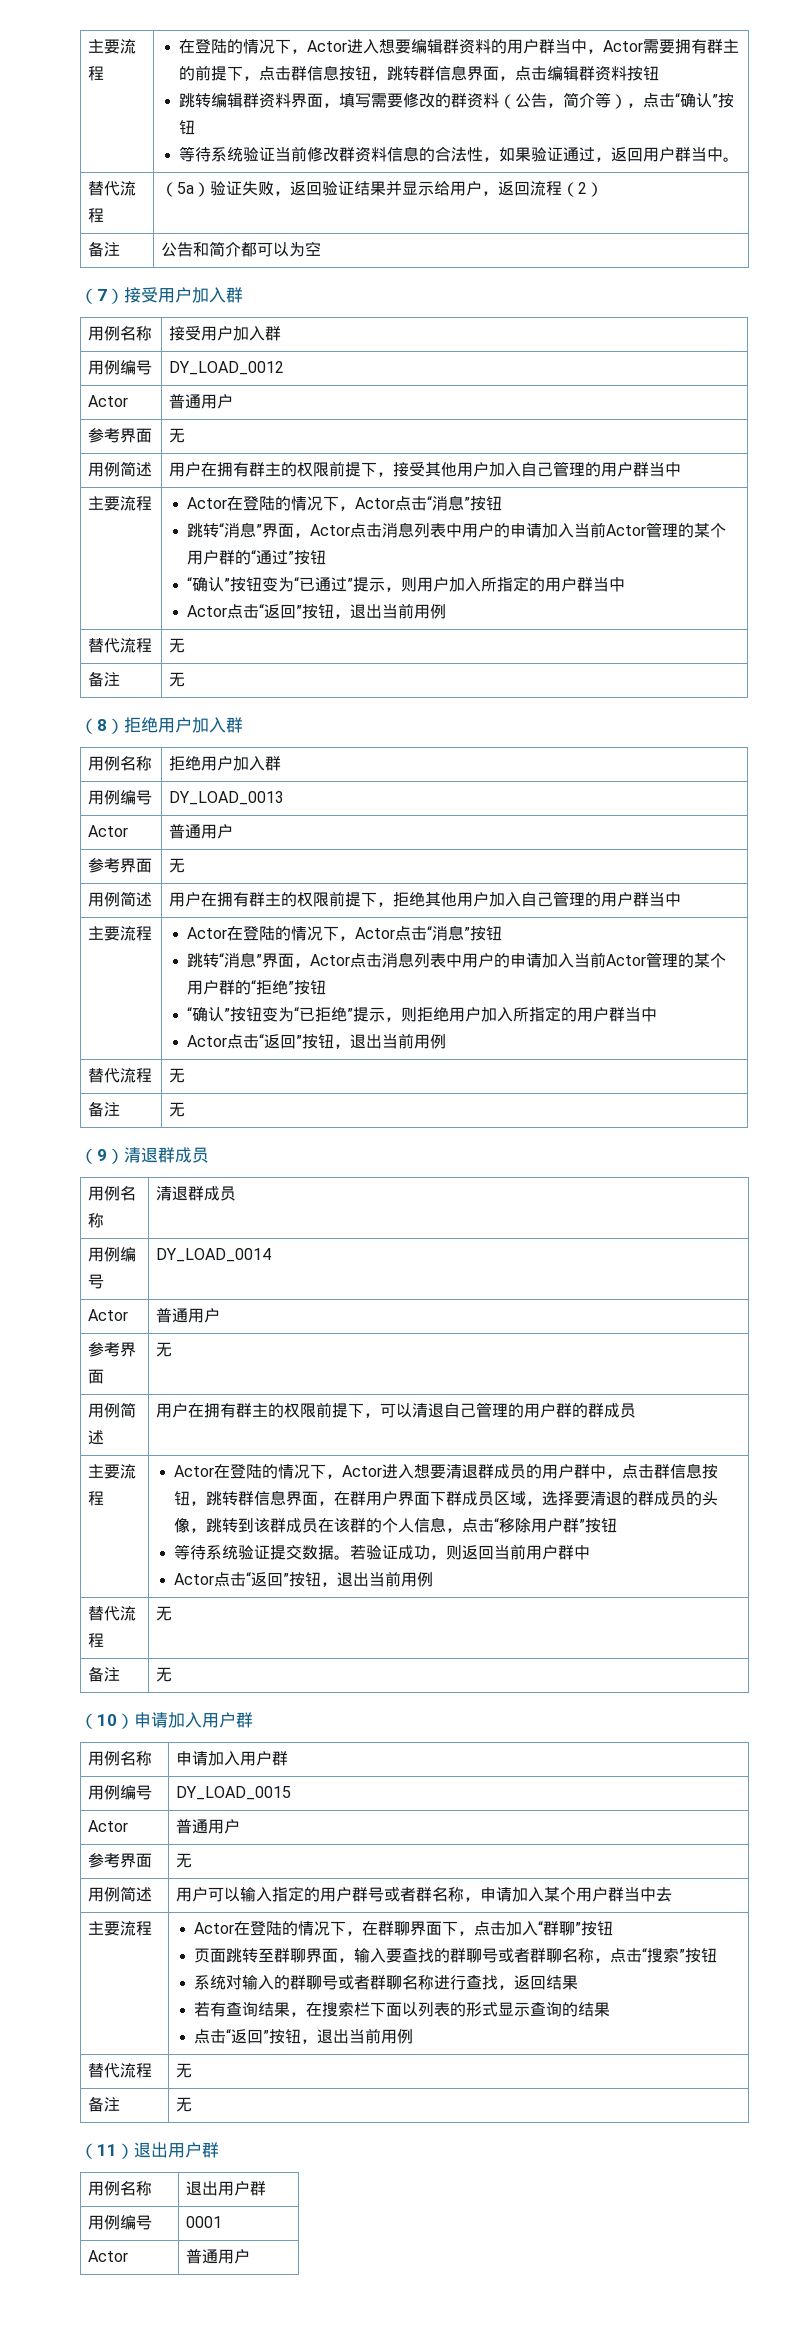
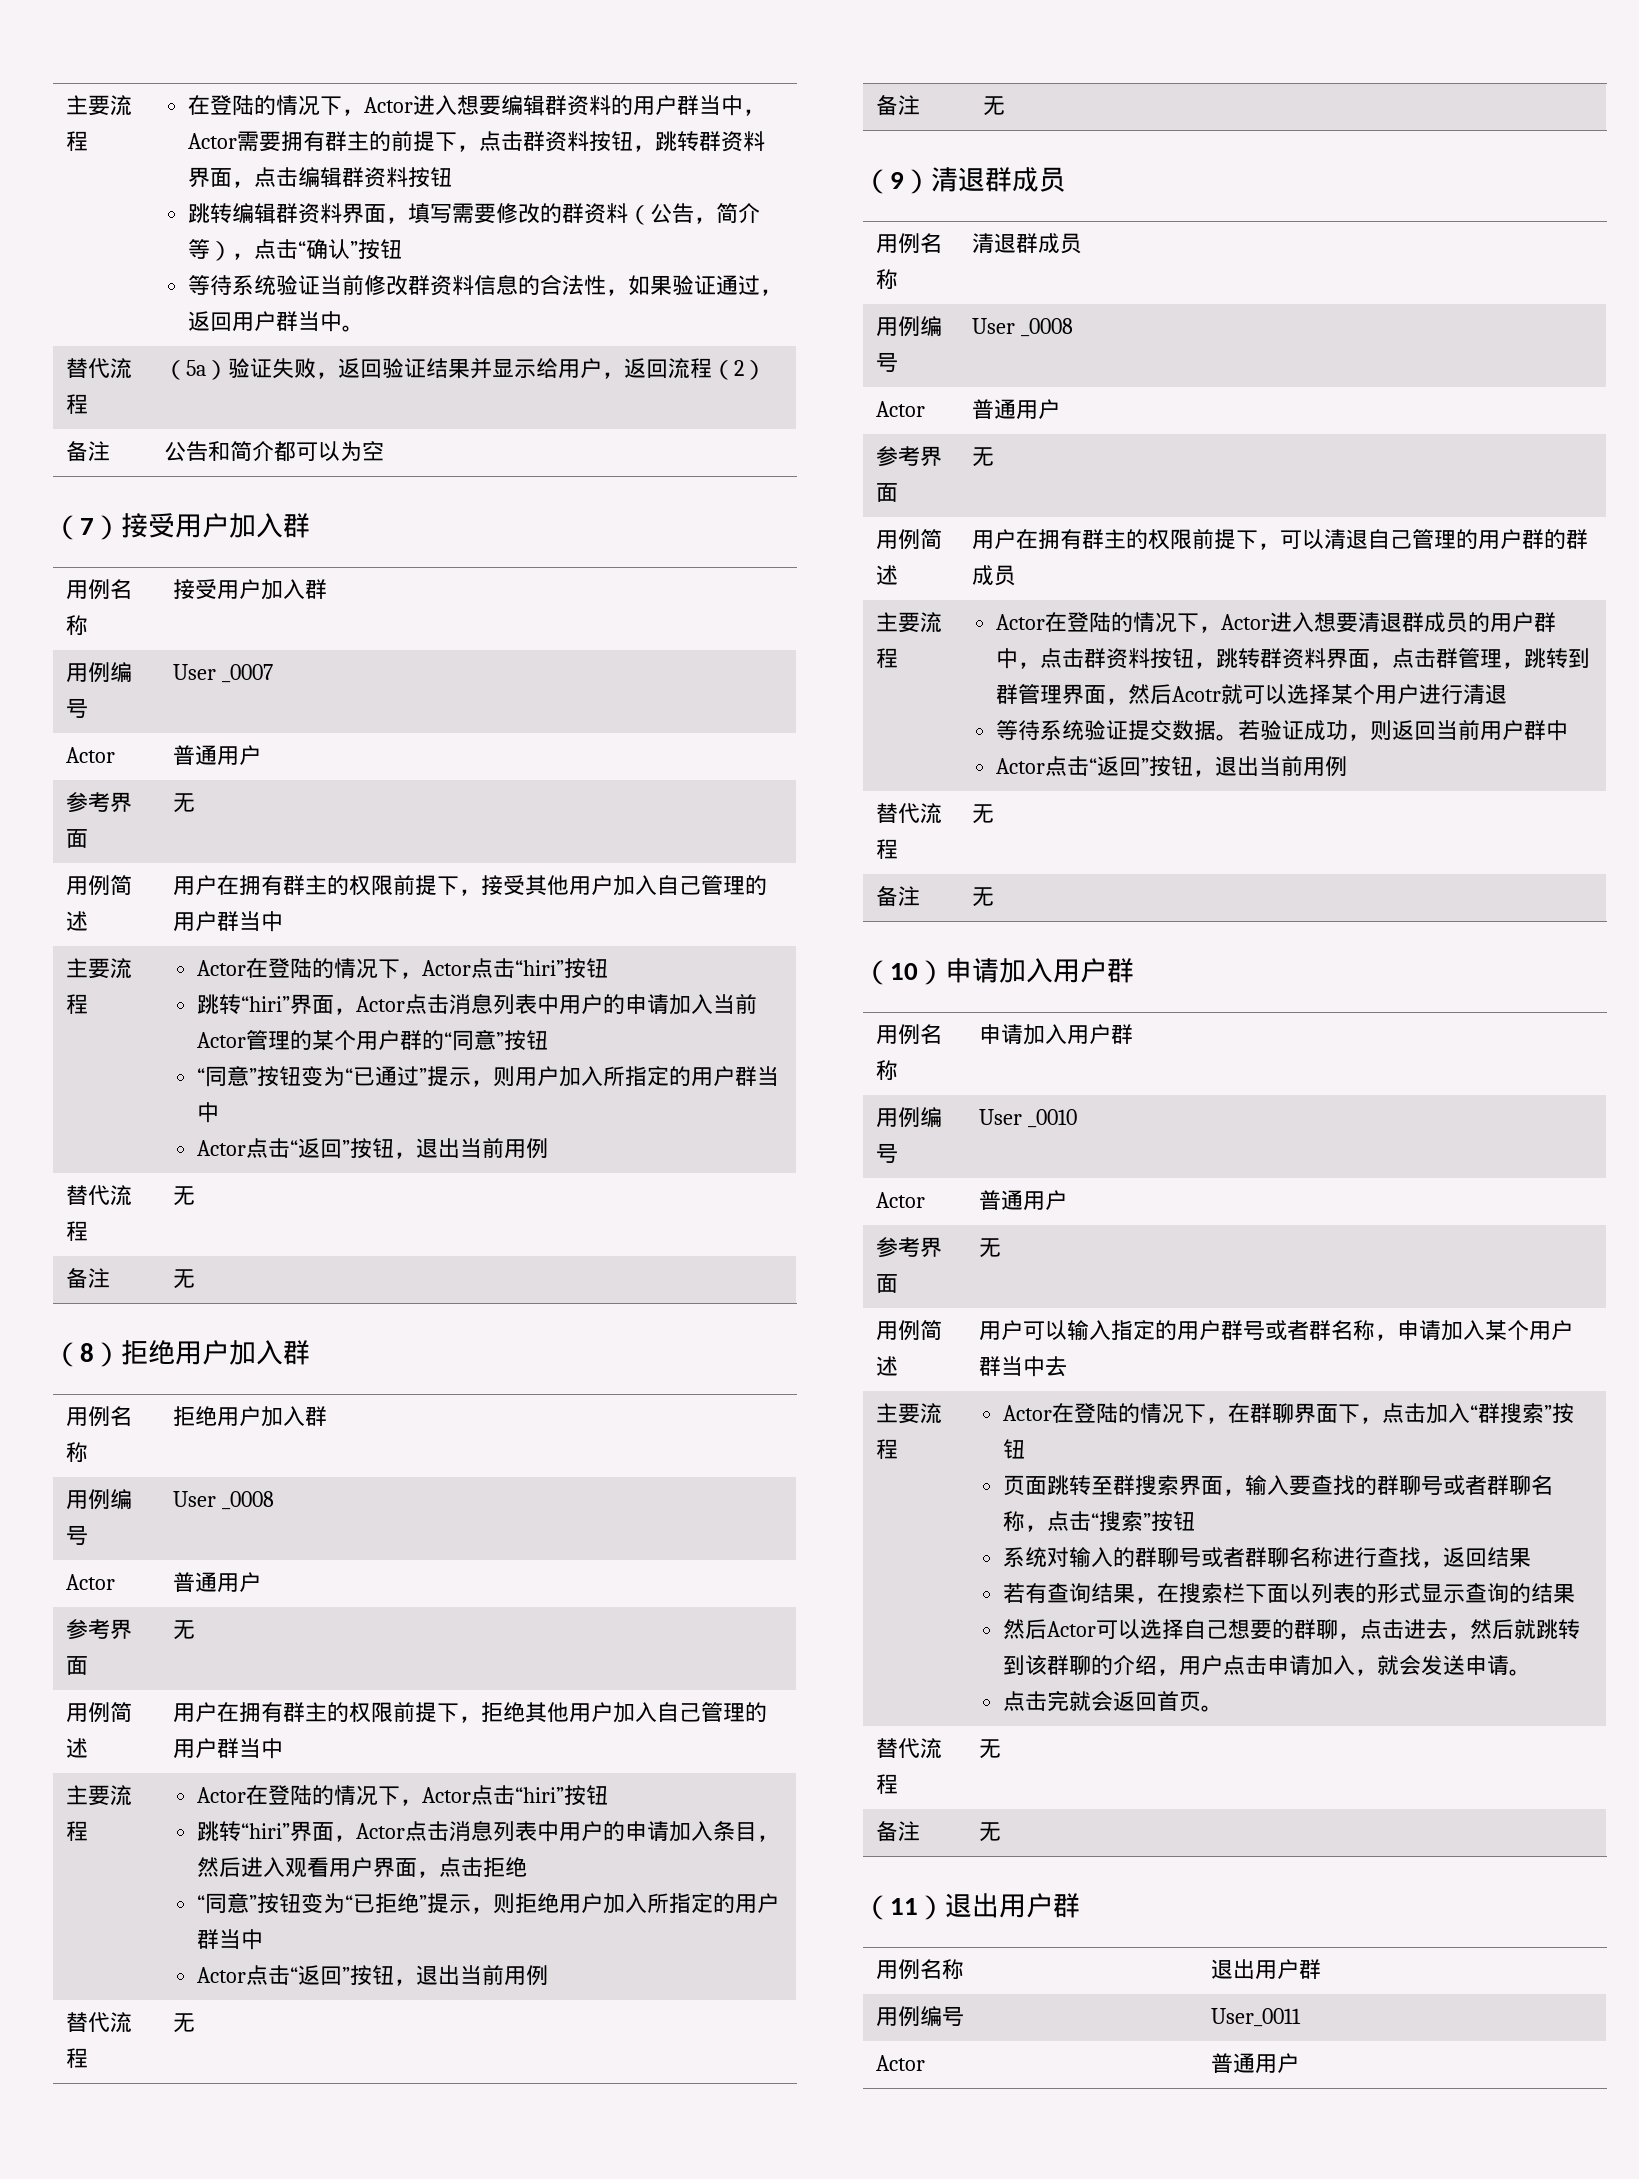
- 在登陆的情况下，Actor进入想要编辑群资料的用户群当中，Actor需要拥有群主的前提下，点击群信息按钮，跳转群信息界面，点击编辑群资料按钮
+ 在登陆的情况下，Actor进入想要编辑群资料的用户群当中，Actor需要拥有群主的前提下，点击群资料按钮，跳转群资料界面，点击编辑群资料按钮
- 用例编号 | DY_LOAD_0012
+ 用例编号 | User _0007
  用例简述 | 用户在拥有群主的权限前提下，接受其他用户加入自己管理的用户群当中
- 主要流程 | Actor在登陆的情况下，Actor点击“消息”按钮
- 跳转“消息”界面，Actor点击消息列表中用户的申请加入当前Actor管理的某个用户群的“通过”按钮
- “确认”按钮变为“已通过”提示，则用户加入所指定的用户群当中
+ 主要流程 | Actor在登陆的情况下，Actor点击“hiri”按钮
+ 跳转“hiri”界面，Actor点击消息列表中用户的申请加入当前Actor管理的某个用户群的“同意”按钮
+ “同意”按钮变为“已通过”提示，则用户加入所指定的用户群当中
  用例名称 | 拒绝用户加入群
- 用例编号 | DY_LOAD_0013
+ 用例编号 | User _0008
  用例简述 | 用户在拥有群主的权限前提下，拒绝其他用户加入自己管理的用户群当中
- 主要流程 | Actor在登陆的情况下，Actor点击“消息”按钮
- 跳转“消息”界面，Actor点击消息列表中用户的申请加入当前Actor管理的某个用户群的“拒绝”按钮
- “确认”按钮变为“已拒绝”提示，则拒绝用户加入所指定的用户群当中
+ 主要流程 | Actor在登陆的情况下，Actor点击“hiri”按钮
+ 跳转“hiri”界面，Actor点击消息列表中用户的申请加入条目，然后进入观看用户界面，点击拒绝
+ “同意”按钮变为“已拒绝”提示，则拒绝用户加入所指定的用户群当中
  用例名称 | 清退群成员
- 用例编号 | DY_LOAD_0014
+ 用例编号 | User _0008
- Actor在登陆的情况下，Actor进入想要清退群成员的用户群中，点击群信息按钮，跳转群信息界面，在群用户界面下群成员区域，选择要清退的群成员的头像，跳转到该群成员在该群的个人信息，点击“移除用户群”按钮
+ Actor在登陆的情况下，Actor进入想要清退群成员的用户群中，点击群资料按钮，跳转群资料界面，点击群管理，跳转到群管理界面，然后Acotr就可以选择某个用户进行清退
- 用例编号 | DY_LOAD_0015
+ 用例编号 | User _0010
- Actor在登陆的情况下，在群聊界面下，点击加入“群聊”按钮
+ Actor在登陆的情况下，在群聊界面下，点击加入“群搜索”按钮
- 页面跳转至群聊界面，输入要查找的群聊号或者群聊名称，点击“搜索”按钮
+ 页面跳转至群搜索界面，输入要查找的群聊号或者群聊名称，点击“搜索”按钮
  若有查询结果，在搜索栏下面以列表的形式显示查询的结果
- 点击“返回”按钮，退出当前用例
+ 然后Actor可以选择自己想要的群聊，点击进去，然后就跳转到该群聊的介绍，用户点击申请加入，就会发送申请。
+ 点击完就会返回首页。
- 用例编号 | 0001
+ 用例编号 | User_0011

